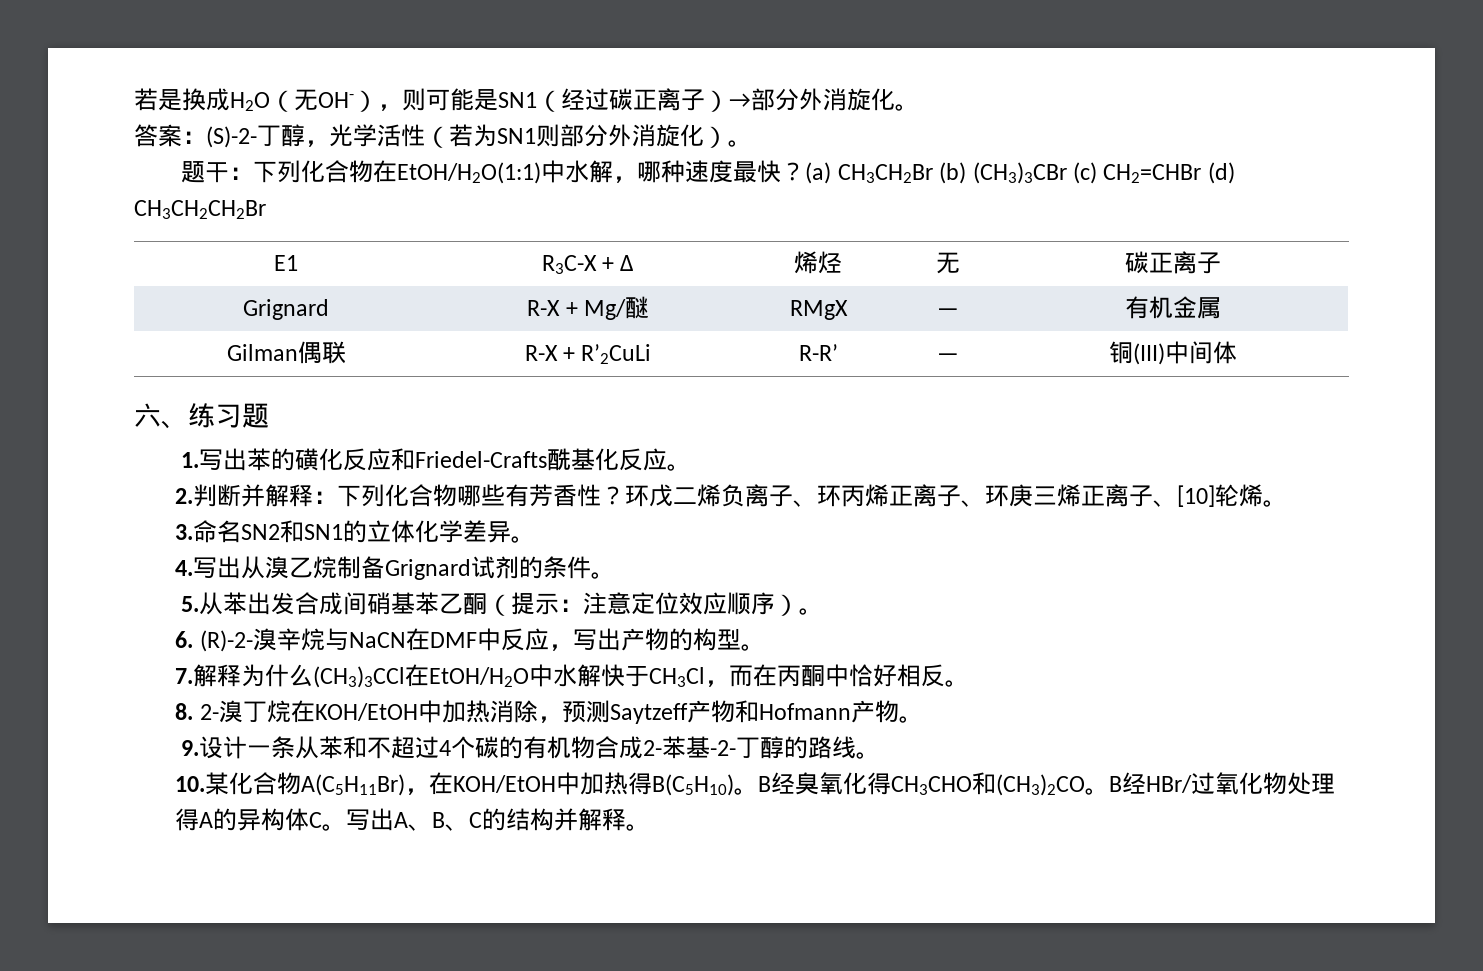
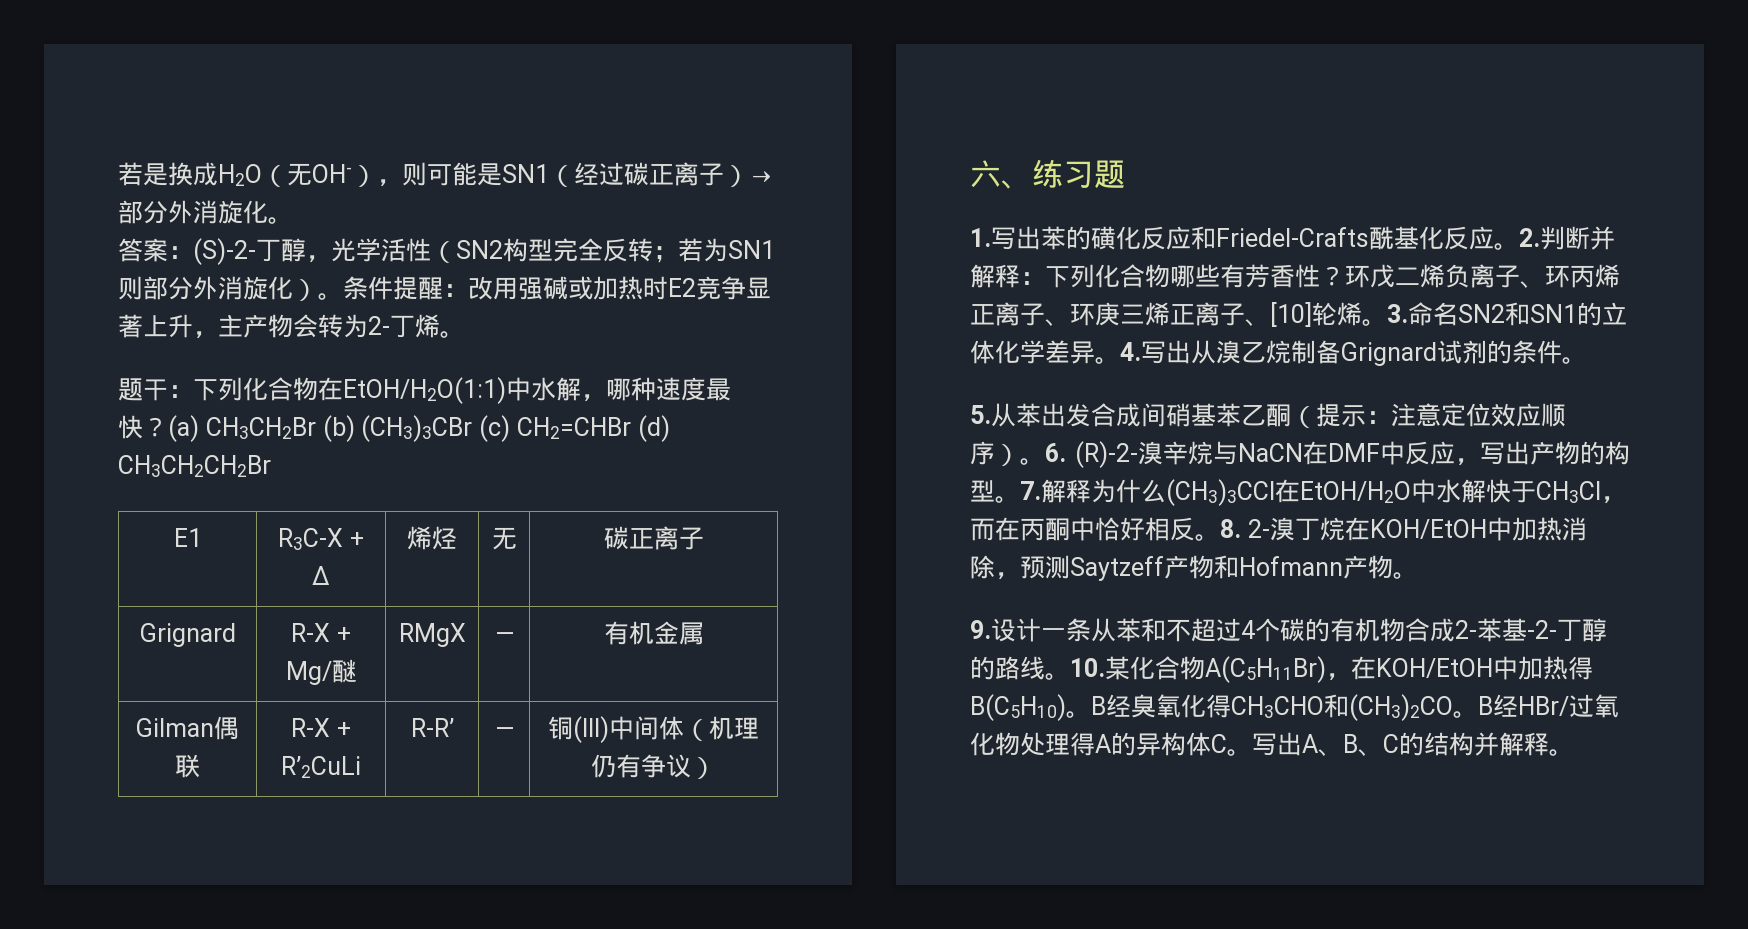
- 答案：(S)-2-丁醇，光学活性（若为SN1则部分外消旋化）。
+ 答案：(S)-2-丁醇，光学活性（SN2构型完全反转；若为SN1则部分外消旋化）。条件提醒：改用强碱或加热时E2竞争显著上升，主产物会转为2-丁烯。
- Gilman偶联 | R-X + R’2CuLi | R-R’ | — | 铜(III)中间体
+ Gilman偶联 | R-X + R’2CuLi | R-R’ | — | 铜(III)中间体（机理仍有争议）
- 1.写出苯的磺化反应和Friedel-Crafts酰基化反应。
- 2.判断并解释：下列化合物哪些有芳香性？
+ 1.写出苯的磺化反应和Friedel-Crafts酰基化反应。2.判断并解释：下列化合物哪些有芳香性？
- 环戊二烯负离子、环丙烯正离子、环庚三烯正离子、[10]轮烯。
- 3.命名SN2和SN1的立体化学差异。
- 4.写出从溴乙烷制备Grignard试剂的条件。
+ 环戊二烯负离子、环丙烯正离子、环庚三烯正离子、[10]轮烯。3.命名SN2和SN1的立体化学差异。4.写出从溴乙烷制备Grignard试剂的条件。
- 5.从苯出发合成间硝基苯乙酮（提示：注意定位效应顺序）。
- 6. (R)-2-溴辛烷与NaCN在DMF中反应，写出产物的构型。
- 7.解释为什么(CH3)3CCl在EtOH/H2O中水解快于CH3Cl，而在丙酮中恰好相反。
- 8. 2-溴丁烷在KOH/EtOH中加热消除，预测Saytzeff产物和Hofmann产物。
+ 5.从苯出发合成间硝基苯乙酮（提示：注意定位效应顺序）。6. (R)-2-溴辛烷与NaCN在DMF中反应，写出产物的构型。7.解释为什么(CH3)3CCl在EtOH/H2O中水解快于CH3Cl，而在丙酮中恰好相反。8. 2-溴丁烷在KOH/EtOH中加热消除，预测Saytzeff产物和Hofmann产物。
- 9.设计一条从苯和不超过4个碳的有机物合成2-苯基-2-丁醇的路线。
- 10.某化合物A(C5H11Br)，在KOH/EtOH中加热得B(C5H10)。
+ 9.设计一条从苯和不超过4个碳的有机物合成2-苯基-2-丁醇的路线。10.某化合物A(C5H11Br)，在KOH/EtOH中加热得B(C5H10)。

